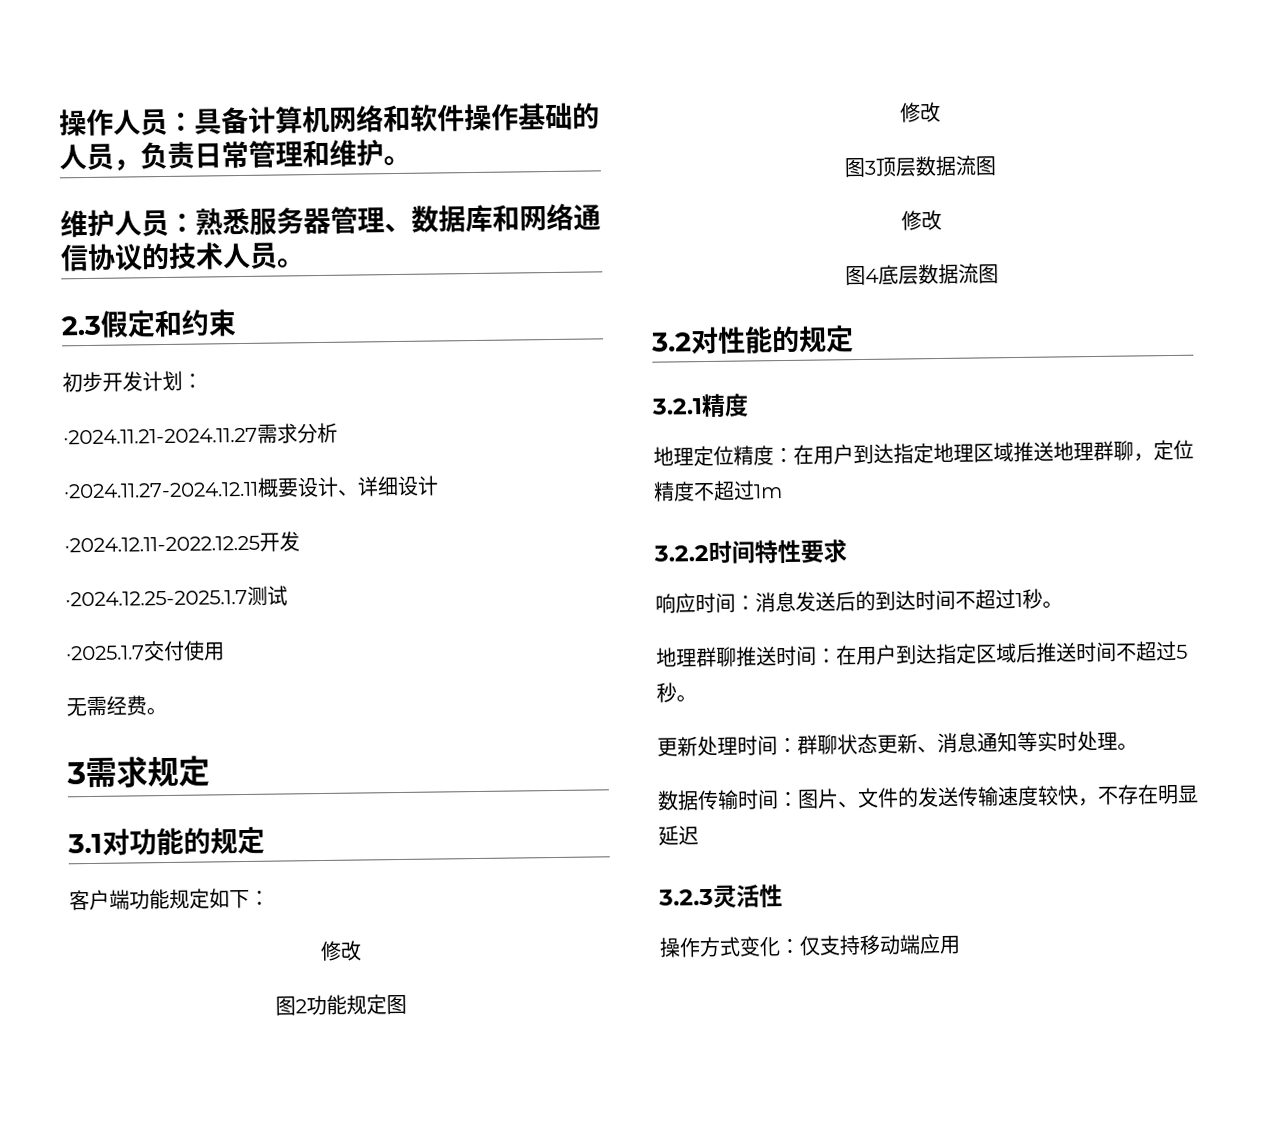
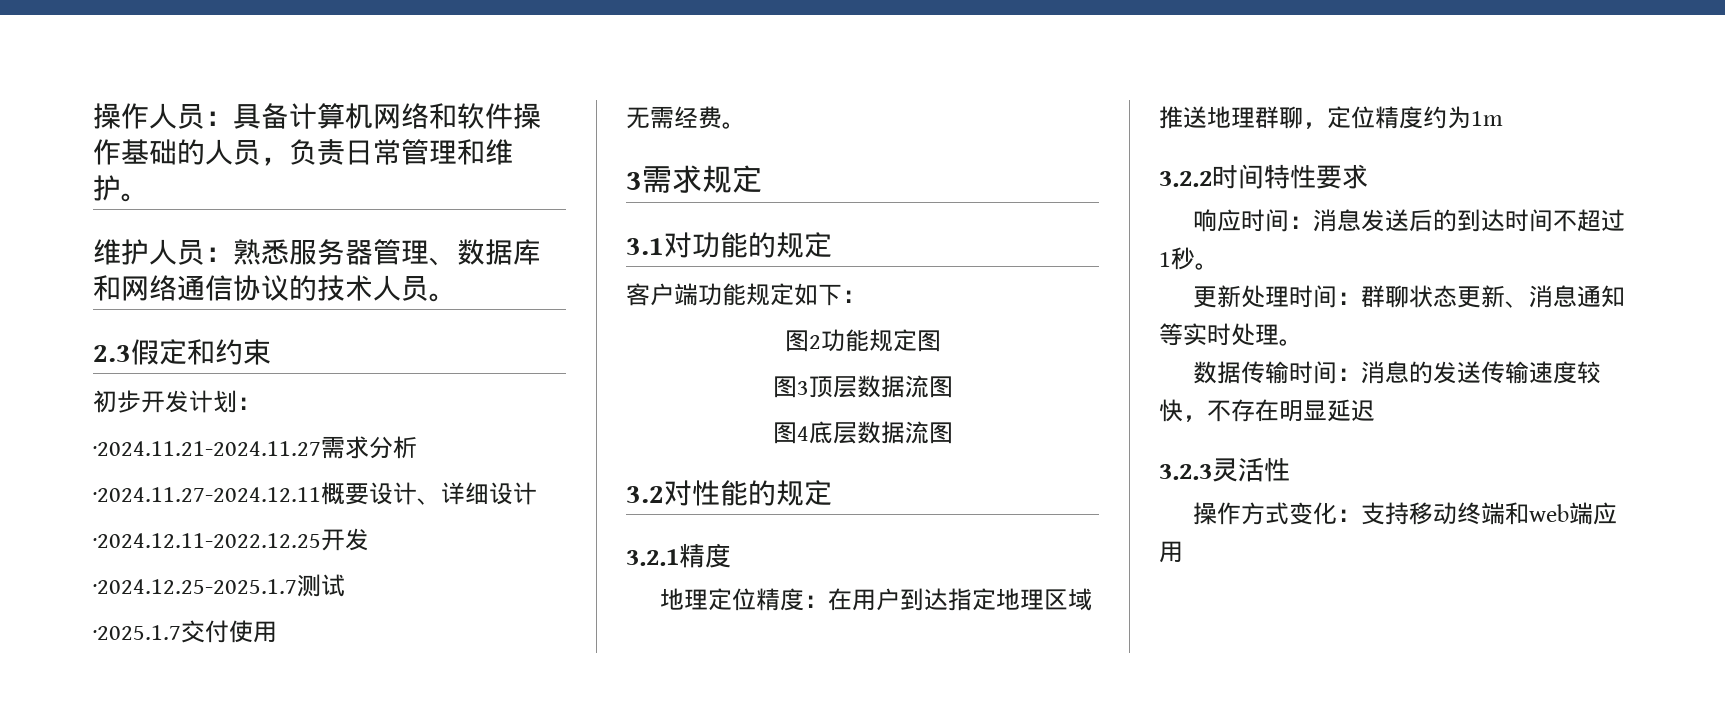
  客户端功能规定如下：
- 修改
  图2功能规定图
- 修改
  图3顶层数据流图
- 修改
- 地理定位精度：在用户到达指定地理区域推送地理群聊，定位精度不超过1m
+ 地理定位精度：在用户到达指定地理区域推送地理群聊，定位精度约为1m
- 地理群聊推送时间：在用户到达指定区域后推送时间不超过5秒。
- 数据传输时间：图片、文件的发送传输速度较快，不存在明显延迟
+ 数据传输时间：消息的发送传输速度较快，不存在明显延迟
- 操作方式变化：仅支持移动端应用
+ 操作方式变化：支持移动终端和web端应用

